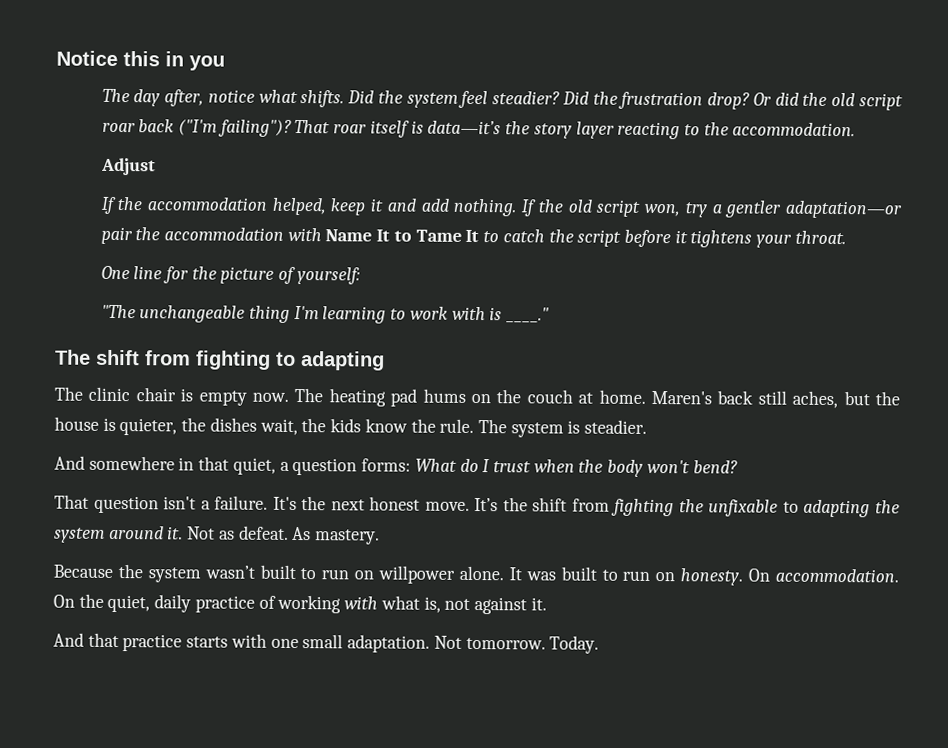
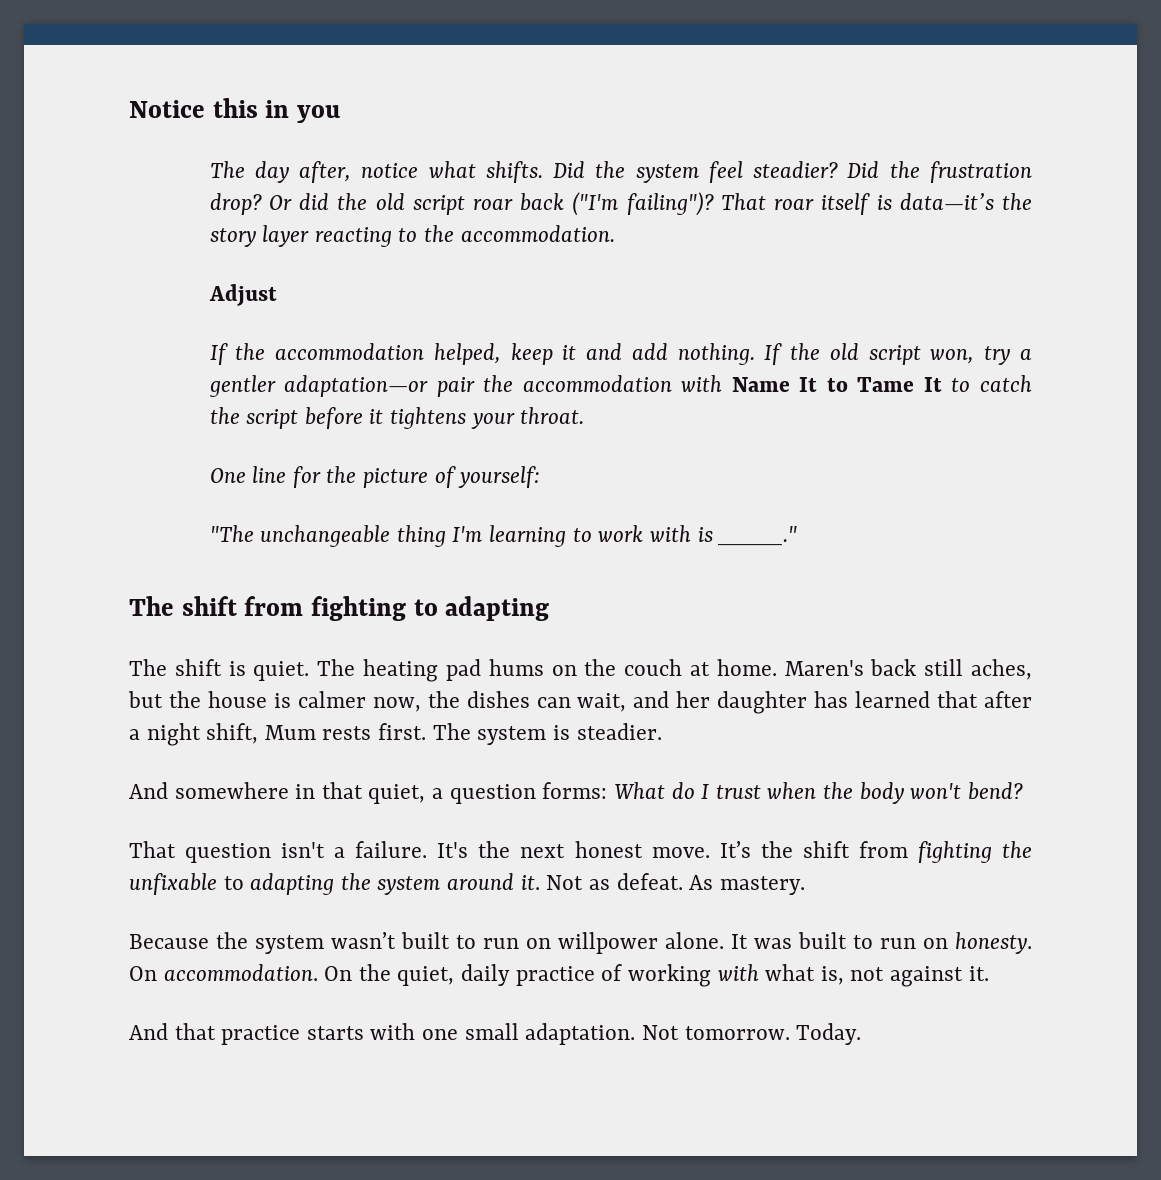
- The clinic chair is empty now.
+ The shift is quiet.
- Maren's back still aches, but the house is quieter, the dishes wait, the kids know the rule.
+ Maren's back still aches, but the house is calmer now, the dishes can wait, and her daughter has learned that after a night shift, Mum rests first.

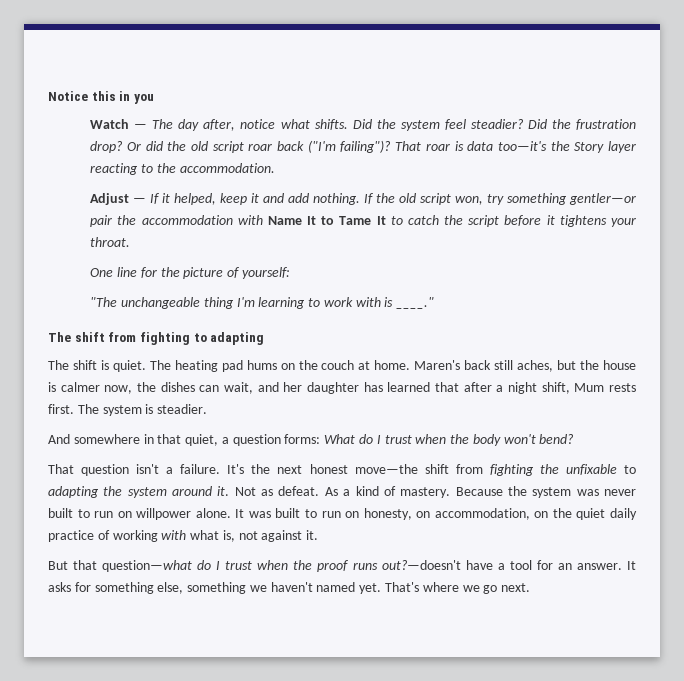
- The day after, notice what shifts.
+ Watch — The day after, notice what shifts.
- That roar itself is data—it’s the story layer reacting to the accommodation.
+ That roar is data too—it's the Story layer reacting to the accommodation.
- Adjust
- If the accommodation helped, keep it and add nothing.
+ Adjust — If it helped, keep it and add nothing.
- If the old script won, try a gentler adaptation—or pair the accommodation with Name It to Tame It to catch the script before it tightens your throat.
+ If the old script won, try something gentler—or pair the accommodation with Name It to Tame It to catch the script before it tightens your throat.
- It's the next honest move. It’s the shift from fighting the unfixable to adapting the system around it.
+ It's the next honest move—the shift from fighting the unfixable to adapting the system around it.
- As mastery.
- Because the system wasn’t built to run on willpower alone.
+ As a kind of mastery. Because the system was never built to run on willpower alone.
- It was built to run on honesty. On accommodation. On the quiet, daily practice of working with what is, not against it.
+ It was built to run on honesty, on accommodation, on the quiet daily practice of working with what is, not against it.
- And that practice starts with one small adaptation. Not tomorrow. Today.
+ But that question—what do I trust when the proof runs out?—doesn't have a tool for an answer. It asks for something else, something we haven't named yet. That's where we go next.

